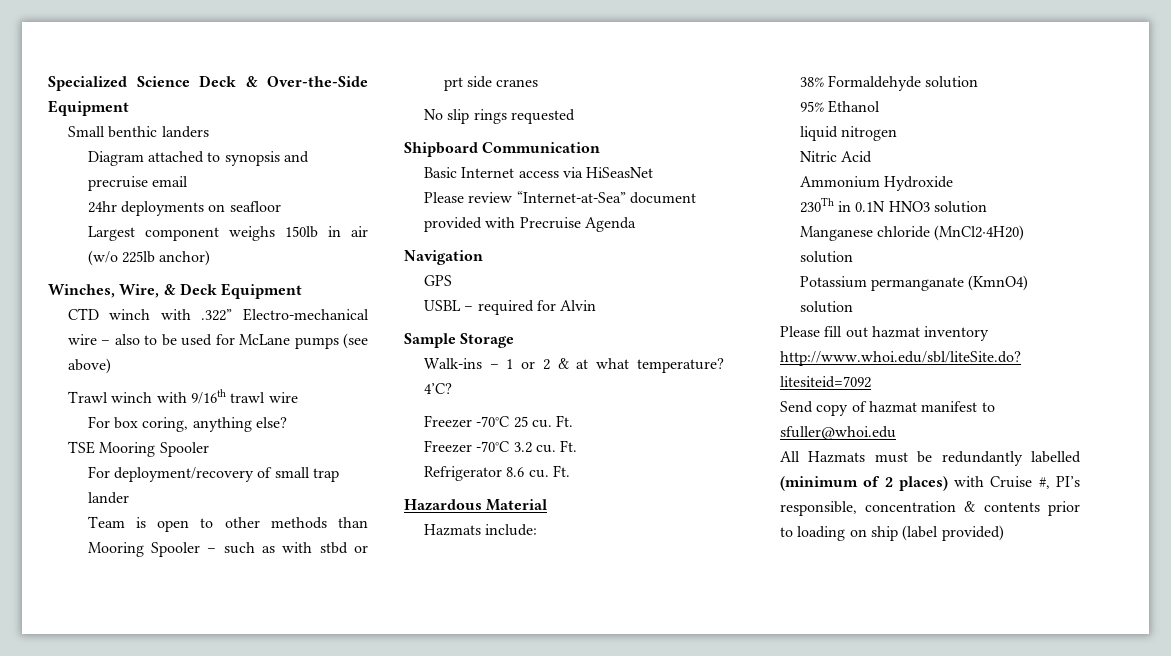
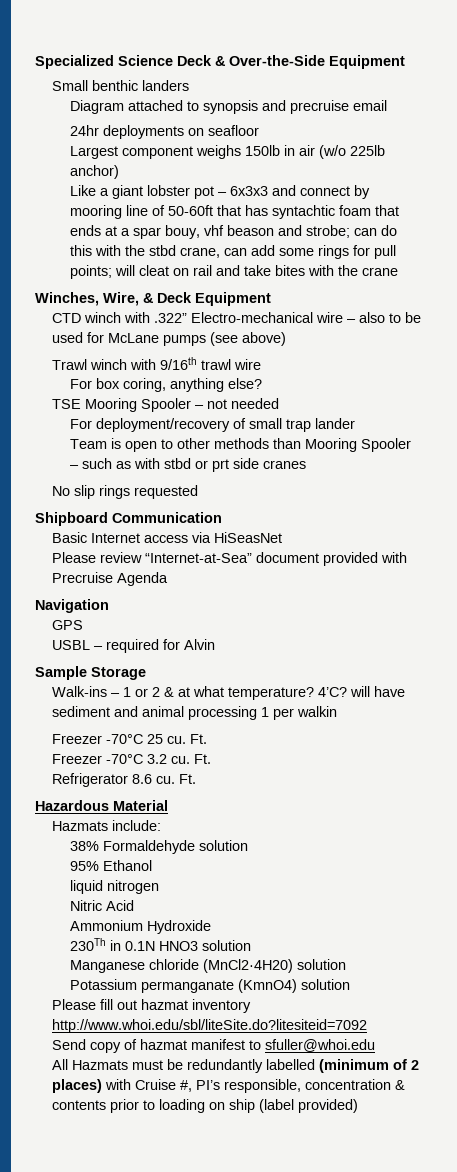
+ Like a giant lobster pot – 6x3x3 and connect by mooring line of 50-60ft that has syntachtic foam that ends at a spar bouy, vhf beason and strobe; can do this with the stbd crane, can add some rings for pull points; will cleat on rail and take bites with the crane
- TSE Mooring Spooler
+ TSE Mooring Spooler – not needed
- 4’C?
+ 4’C? will have sediment and animal processing 1 per walkin

